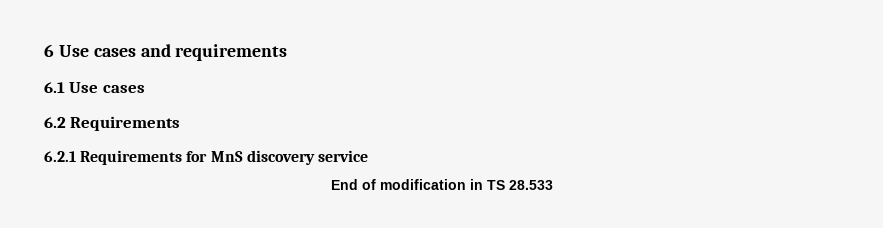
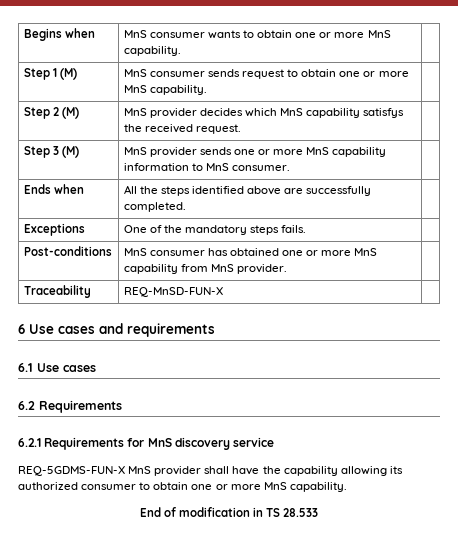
+ Begins when | MnS consumer wants to obtain one or more MnS capability. |
+ Step 1 (M) | MnS consumer sends request to obtain one or more MnS capability. |
+ Step 2 (M) | MnS provider decides which MnS capability satisfys the received request. |
+ Step 3 (M) | MnS provider sends one or more MnS capability information to MnS consumer. |
+ Ends when | All the steps identified above are successfully completed. |
+ Exceptions | One of the mandatory steps fails. |
+ Post-conditions | MnS consumer has obtained one or more MnS capability from MnS provider. |
+ Traceability | REQ-MnSD-FUN-X |
+ REQ-5GDMS-FUN-X MnS provider shall have the capability allowing its authorized consumer to obtain one or more MnS capability.

